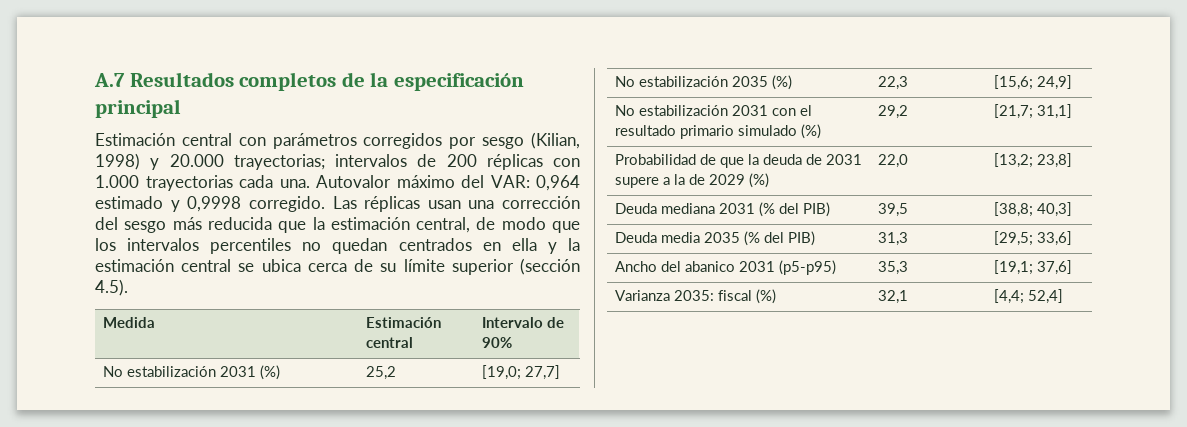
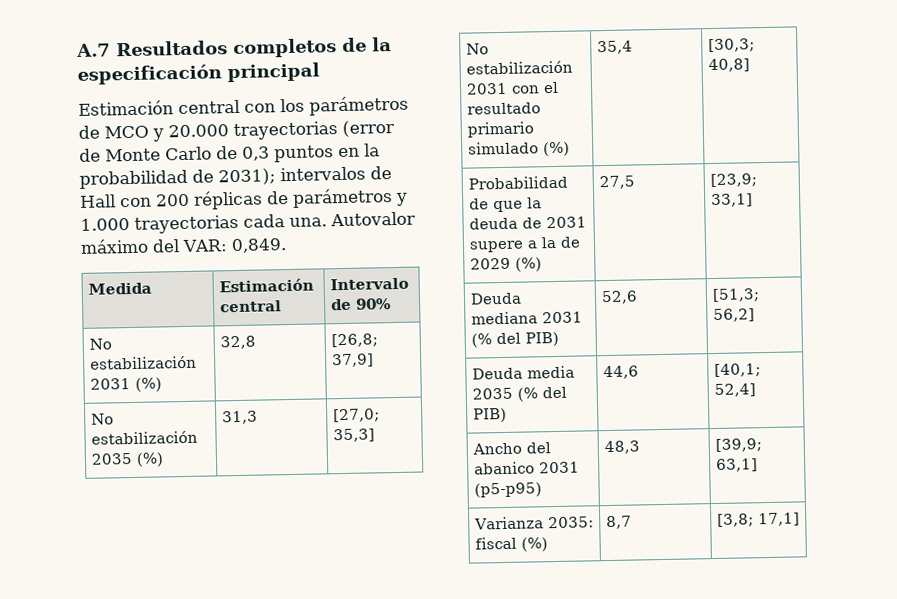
- Estimación central con parámetros corregidos por sesgo (Kilian, 1998) y 20.000 trayectorias; intervalos de 200 réplicas con 1.000 trayectorias cada una.
+ Estimación central con los parámetros de MCO y 20.000 trayectorias (error de Monte Carlo de 0,3 puntos en la probabilidad de 2031); intervalos de Hall con 200 réplicas de parámetros y 1.000 trayectorias cada una.
- Autovalor máximo del VAR: 0,964 estimado y 0,9998 corregido. Las réplicas usan una corrección del sesgo más reducida que la estimación central, de modo que los intervalos percentiles no quedan centrados en ella y la estimación central se ubica cerca de su límite superior (sección 4.5).
+ Autovalor máximo del VAR: 0,849.
- No estabilización 2031 (%) | 25,2 | [19,0; 27,7]
+ No estabilización 2031 (%) | 32,8 | [26,8; 37,9]
- No estabilización 2035 (%) | 22,3 | [15,6; 24,9]
+ No estabilización 2035 (%) | 31,3 | [27,0; 35,3]
- No estabilización 2031 con el resultado primario simulado (%) | 29,2 | [21,7; 31,1]
+ No estabilización 2031 con el resultado primario simulado (%) | 35,4 | [30,3; 40,8]
- Probabilidad de que la deuda de 2031 supere a la de 2029 (%) | 22,0 | [13,2; 23,8]
+ Probabilidad de que la deuda de 2031 supere a la de 2029 (%) | 27,5 | [23,9; 33,1]
- Deuda mediana 2031 (% del PIB) | 39,5 | [38,8; 40,3]
+ Deuda mediana 2031 (% del PIB) | 52,6 | [51,3; 56,2]
- Deuda media 2035 (% del PIB) | 31,3 | [29,5; 33,6]
+ Deuda media 2035 (% del PIB) | 44,6 | [40,1; 52,4]
- Ancho del abanico 2031 (p5-p95) | 35,3 | [19,1; 37,6]
+ Ancho del abanico 2031 (p5-p95) | 48,3 | [39,9; 63,1]
- Varianza 2035: fiscal (%) | 32,1 | [4,4; 52,4]
+ Varianza 2035: fiscal (%) | 8,7 | [3,8; 17,1]

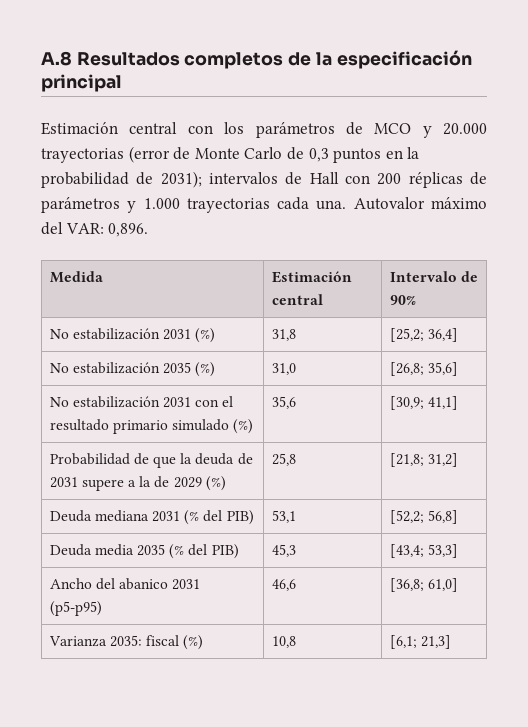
- A.7 Resultados completos de la especificación principal
+ A.8 Resultados completos de la especificación principal
- Autovalor máximo del VAR: 0,849.
+ Autovalor máximo del VAR: 0,896.
- No estabilización 2031 (%) | 32,8 | [26,8; 37,9]
+ No estabilización 2031 (%) | 31,8 | [25,2; 36,4]
- No estabilización 2035 (%) | 31,3 | [27,0; 35,3]
+ No estabilización 2035 (%) | 31,0 | [26,8; 35,6]
- No estabilización 2031 con el resultado primario simulado (%) | 35,4 | [30,3; 40,8]
+ No estabilización 2031 con el resultado primario simulado (%) | 35,6 | [30,9; 41,1]
- Probabilidad de que la deuda de 2031 supere a la de 2029 (%) | 27,5 | [23,9; 33,1]
+ Probabilidad de que la deuda de 2031 supere a la de 2029 (%) | 25,8 | [21,8; 31,2]
- Deuda mediana 2031 (% del PIB) | 52,6 | [51,3; 56,2]
+ Deuda mediana 2031 (% del PIB) | 53,1 | [52,2; 56,8]
- Deuda media 2035 (% del PIB) | 44,6 | [40,1; 52,4]
+ Deuda media 2035 (% del PIB) | 45,3 | [43,4; 53,3]
- Ancho del abanico 2031 (p5-p95) | 48,3 | [39,9; 63,1]
+ Ancho del abanico 2031 (p5-p95) | 46,6 | [36,8; 61,0]
- Varianza 2035: fiscal (%) | 8,7 | [3,8; 17,1]
+ Varianza 2035: fiscal (%) | 10,8 | [6,1; 21,3]

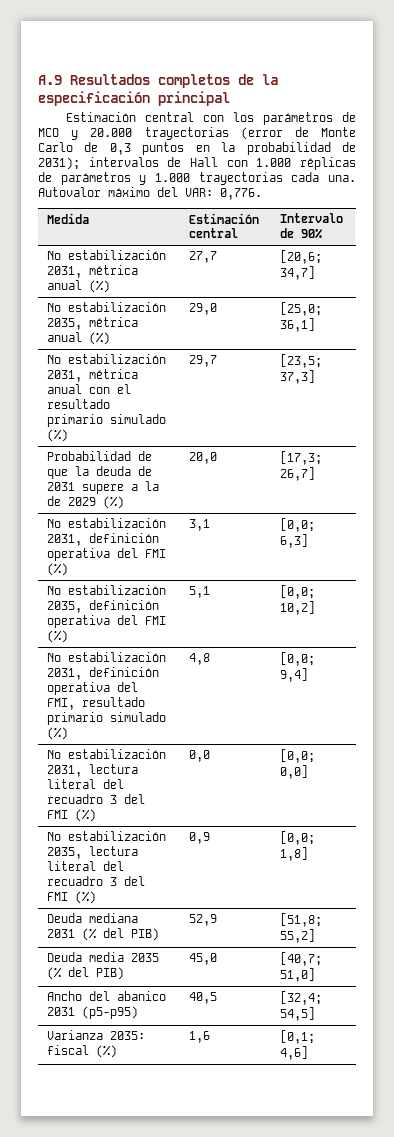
- A.8 Resultados completos de la especificación principal
+ A.9 Resultados completos de la especificación principal
- Estimación central con los parámetros de MCO y 20.000 trayectorias (error de Monte Carlo de 0,3 puntos en la probabilidad de 2031); intervalos de Hall con 200 réplicas de parámetros y 1.000 trayectorias cada una.
+ Estimación central con los parámetros de MCO y 20.000 trayectorias (error de Monte Carlo de 0,3 puntos en la probabilidad de 2031); intervalos de Hall con 1.000 réplicas de parámetros y 1.000 trayectorias cada una.
- Autovalor máximo del VAR: 0,896.
+ Autovalor máximo del VAR: 0,776.
- No estabilización 2031 (%) | 31,8 | [25,2; 36,4]
- No estabilización 2035 (%) | 31,0 | [26,8; 35,6]
- No estabilización 2031 con el resultado primario simulado (%) | 35,6 | [30,9; 41,1]
+ No estabilización 2031, métrica anual (%) | 27,7 | [20,6; 34,7]
+ No estabilización 2035, métrica anual (%) | 29,0 | [25,0; 36,1]
+ No estabilización 2031, métrica anual con el resultado primario simulado (%) | 29,7 | [23,5; 37,3]
- Probabilidad de que la deuda de 2031 supere a la de 2029 (%) | 25,8 | [21,8; 31,2]
+ Probabilidad de que la deuda de 2031 supere a la de 2029 (%) | 20,0 | [17,3; 26,7]
+ No estabilización 2031, definición operativa del FMI (%) | 3,1 | [0,0; 6,3]
+ No estabilización 2035, definición operativa del FMI (%) | 5,1 | [0,0; 10,2]
+ No estabilización 2031, definición operativa del FMI, resultado primario simulado (%) | 4,8 | [0,0; 9,4]
+ No estabilización 2031, lectura literal del recuadro 3 del FMI (%) | 0,0 | [0,0; 0,0]
+ No estabilización 2035, lectura literal del recuadro 3 del FMI (%) | 0,9 | [0,0; 1,8]
- Deuda mediana 2031 (% del PIB) | 53,1 | [52,2; 56,8]
+ Deuda mediana 2031 (% del PIB) | 52,9 | [51,8; 55,2]
- Deuda media 2035 (% del PIB) | 45,3 | [43,4; 53,3]
+ Deuda media 2035 (% del PIB) | 45,0 | [40,7; 51,0]
- Ancho del abanico 2031 (p5-p95) | 46,6 | [36,8; 61,0]
+ Ancho del abanico 2031 (p5-p95) | 40,5 | [32,4; 54,5]
- Varianza 2035: fiscal (%) | 10,8 | [6,1; 21,3]
+ Varianza 2035: fiscal (%) | 1,6 | [0,1; 4,6]

